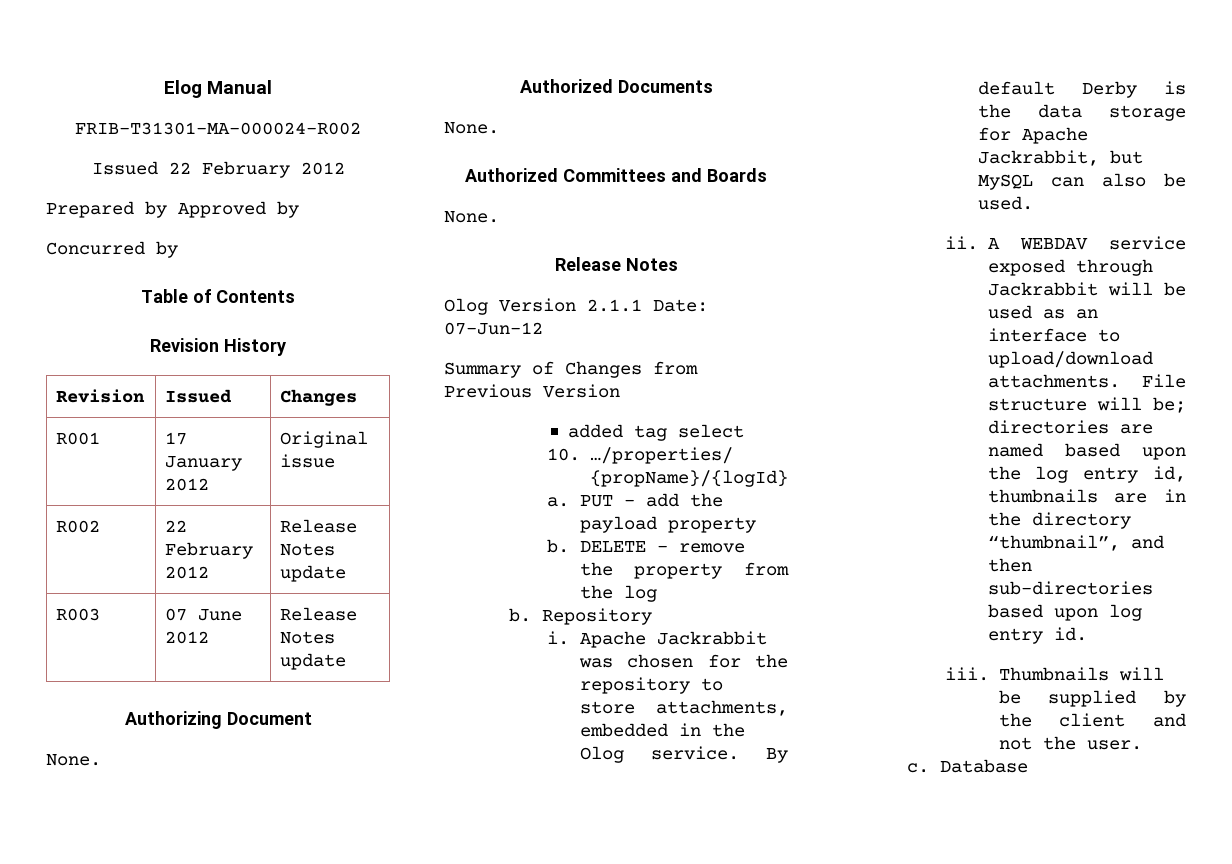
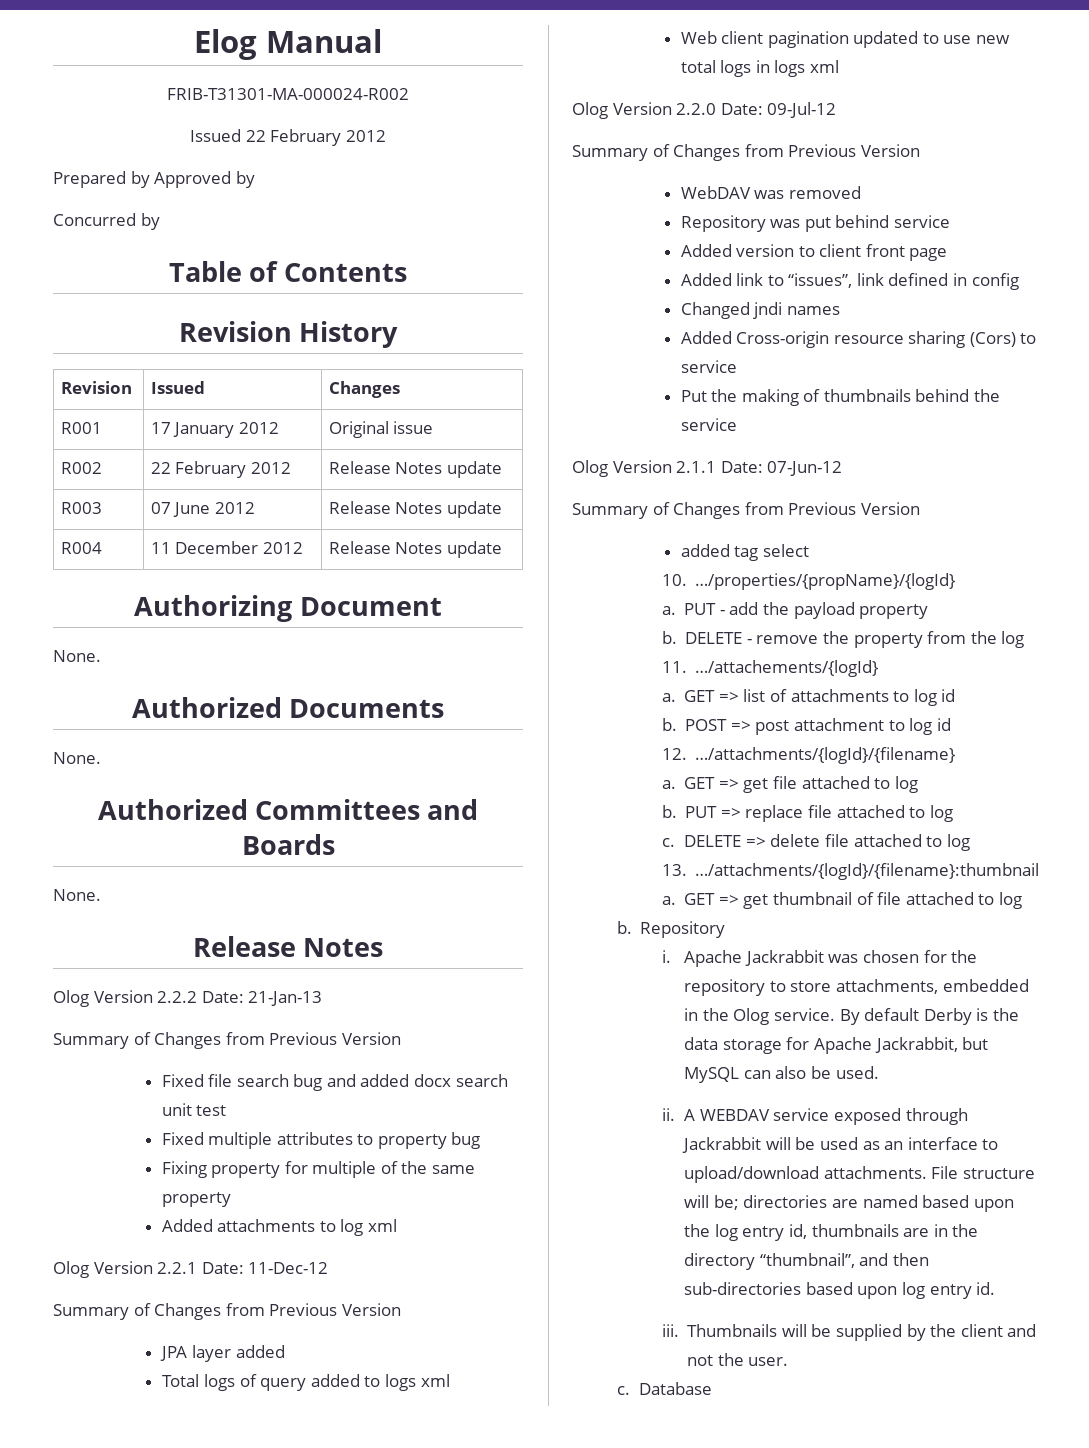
+ R004 | 11 December 2012 | Release Notes update
+ Olog Version 2.2.2 Date: 21-Jan-13
+ Summary of Changes from Previous Version
+ Fixed file search bug and added docx search unit test
+ Fixed multiple attributes to property bug
+ Fixing property for multiple of the same property
+ Added attachments to log xml
+ Olog Version 2.2.1 Date: 11-Dec-12
+ Summary of Changes from Previous Version
+ JPA layer added
+ Total logs of query added to logs xml
+ Web client pagination updated to use new total logs in logs xml
+ Olog Version 2.2.0 Date: 09-Jul-12
+ Summary of Changes from Previous Version
+ WebDAV was removed
+ Repository was put behind service
+ Added version to client front page
+ Added link to “issues”, link defined in config
+ Changed jndi names
+ Added Cross-origin resource sharing (Cors) to service
+ Put the making of thumbnails behind the service
+ 11. …/attachements/{logId}
+ a. GET => list of attachments to log id
+ b. POST => post attachment to log id
+ 12. …/attachments/{logId}/{filename}
+ a. GET => get file attached to log
+ b. PUT => replace file attached to log
+ c. DELETE => delete file attached to log
+ 13. …/attachments/{logId}/{filename}:thumbnail
+ a. GET => get thumbnail of file attached to log

